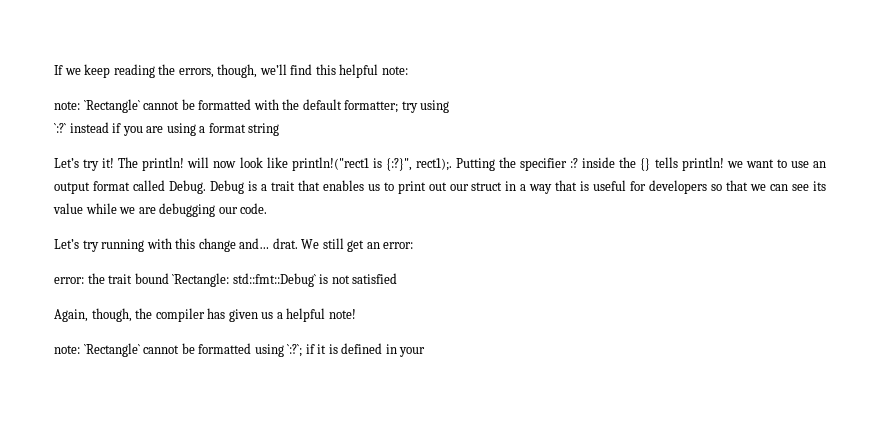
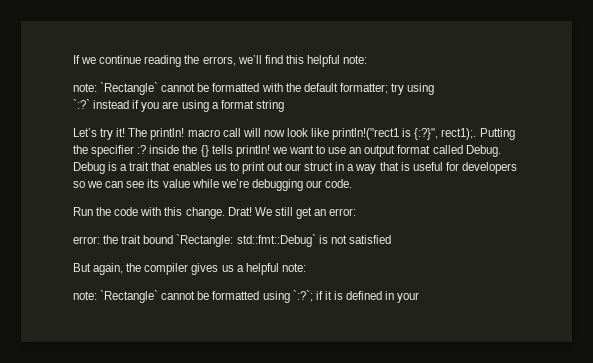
- If we keep reading the errors, though, we’ll find this helpful note:
+ If we continue reading the errors, we’ll find this helpful note:
- The println! will now look like println!("rect1 is {:?}", rect1);.
+ The println! macro call will now look like println!("rect1 is {:?}", rect1);.
- Debug is a trait that enables us to print out our struct in a way that is useful for developers so that we can see its value while we are debugging our code.
+ Debug is a trait that enables us to print out our struct in a way that is useful for developers so we can see its value while we’re debugging our code.
- Let’s try running with this change and… drat.
+ Run the code with this change. Drat!
- Again, though, the compiler has given us a helpful note!
+ But again, the compiler gives us a helpful note:

